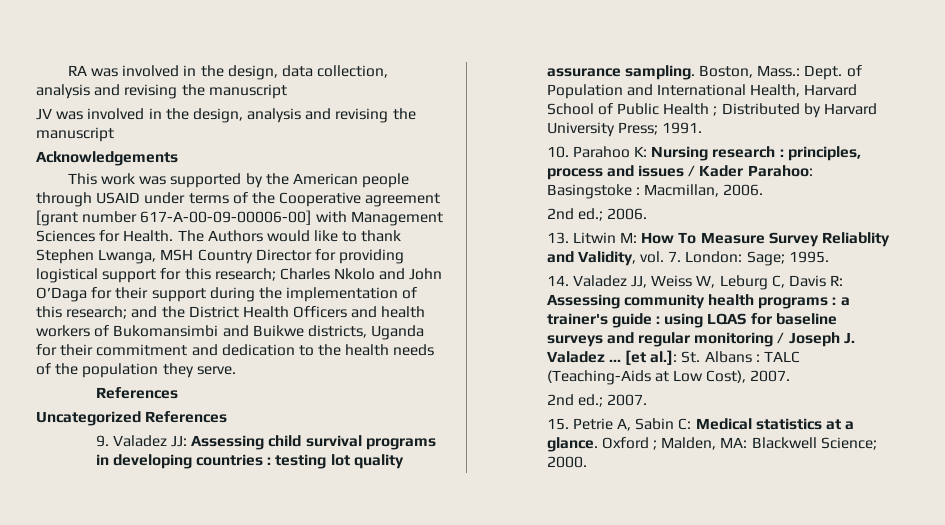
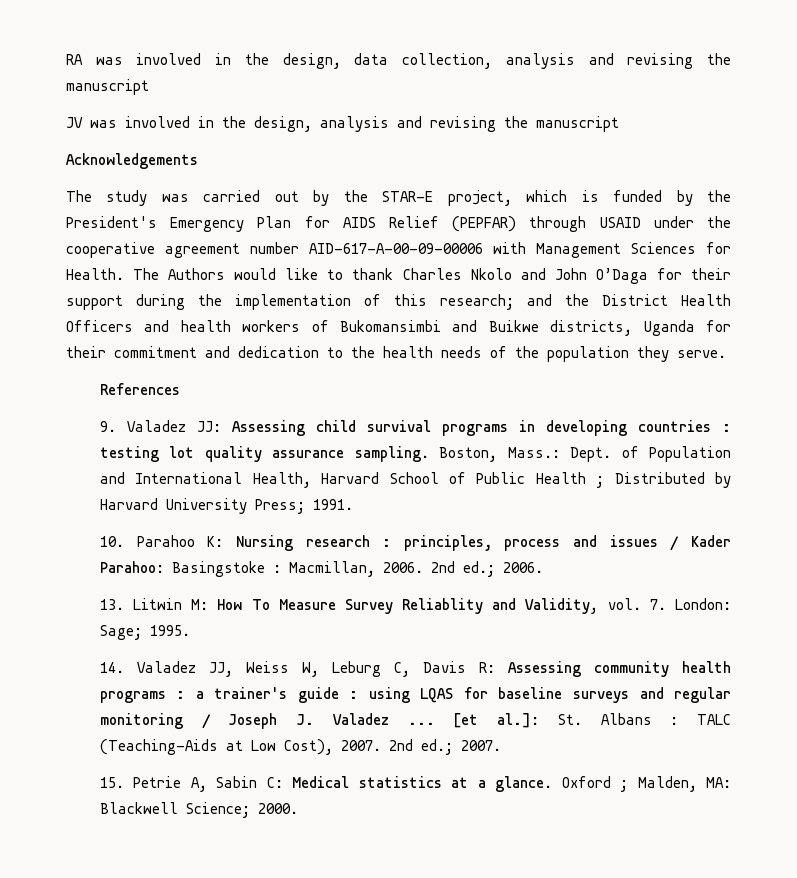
- This work was supported by the American people through USAID under terms of the Cooperative agreement [grant number 617-A-00-09-00006-00] with Management Sciences for Health.
+ The study was carried out by the STAR-E project, which is funded by the President's Emergency Plan for AIDS Relief (PEPFAR) through USAID under the cooperative agreement number AID-617-A-00-09-00006 with Management Sciences for Health.
- The Authors would like to thank Stephen Lwanga, MSH Country Director for providing logistical support for this research; Charles Nkolo and John O’Daga for their support during the implementation of this research; and the District Health Officers and health workers of Bukomansimbi and Buikwe districts, Uganda for their commitment and dedication to the health needs of the population they serve.
+ The Authors would like to thank Charles Nkolo and John O’Daga for their support during the implementation of this research; and the District Health Officers and health workers of Bukomansimbi and Buikwe districts, Uganda for their commitment and dedication to the health needs of the population they serve.
- Uncategorized References
- 10. Parahoo K: Nursing research : principles, process and issues / Kader Parahoo: Basingstoke : Macmillan, 2006.
- 2nd ed.; 2006.
+ 10. Parahoo K: Nursing research : principles, process and issues / Kader Parahoo: Basingstoke : Macmillan, 2006. 2nd ed.; 2006.
- [et al.]: St. Albans : TALC (Teaching-Aids at Low Cost), 2007.
- 2nd ed.; 2007.
+ [et al.]: St. Albans : TALC (Teaching-Aids at Low Cost), 2007. 2nd ed.; 2007.

